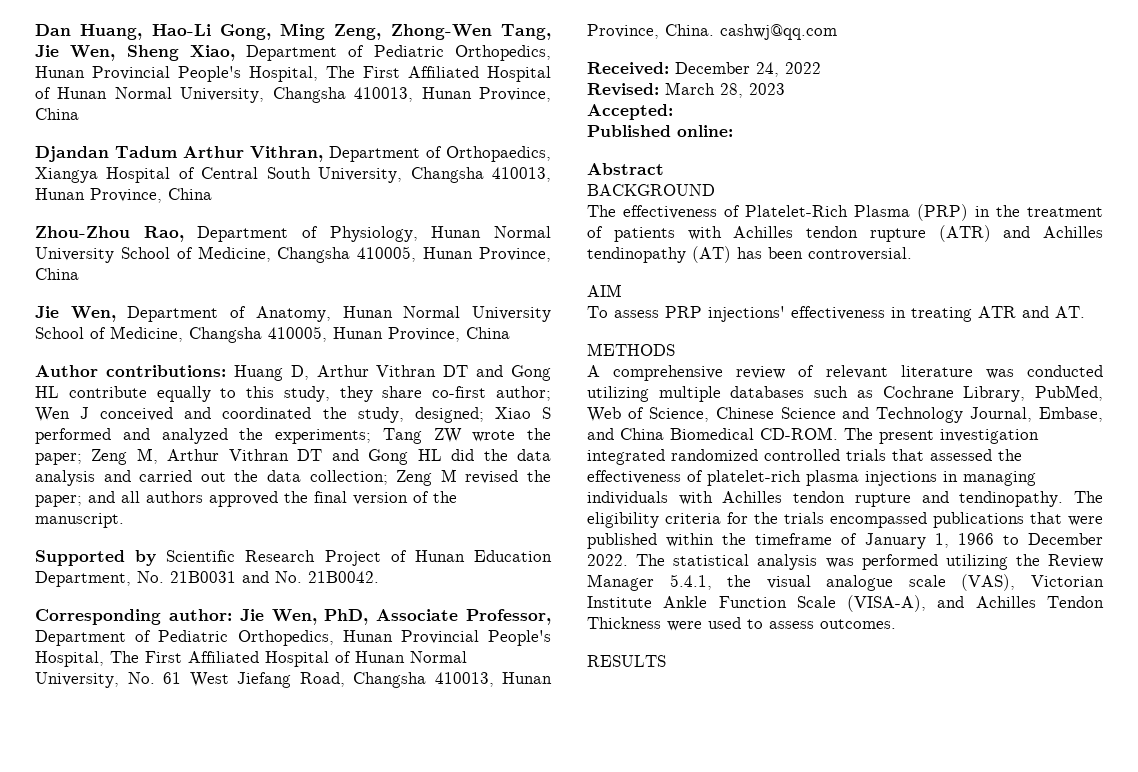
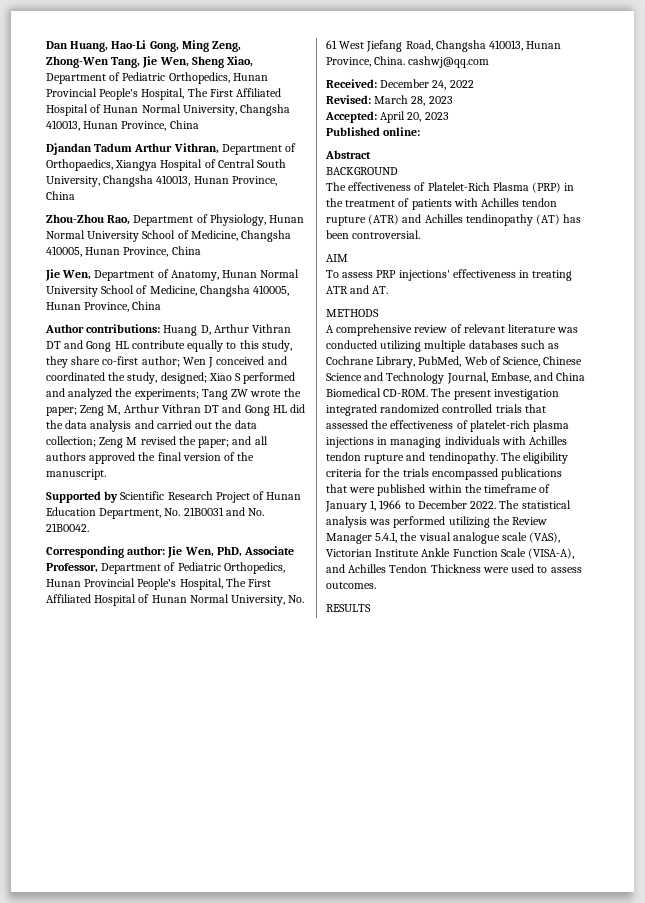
- Accepted:
+ Accepted: April 20, 2023

